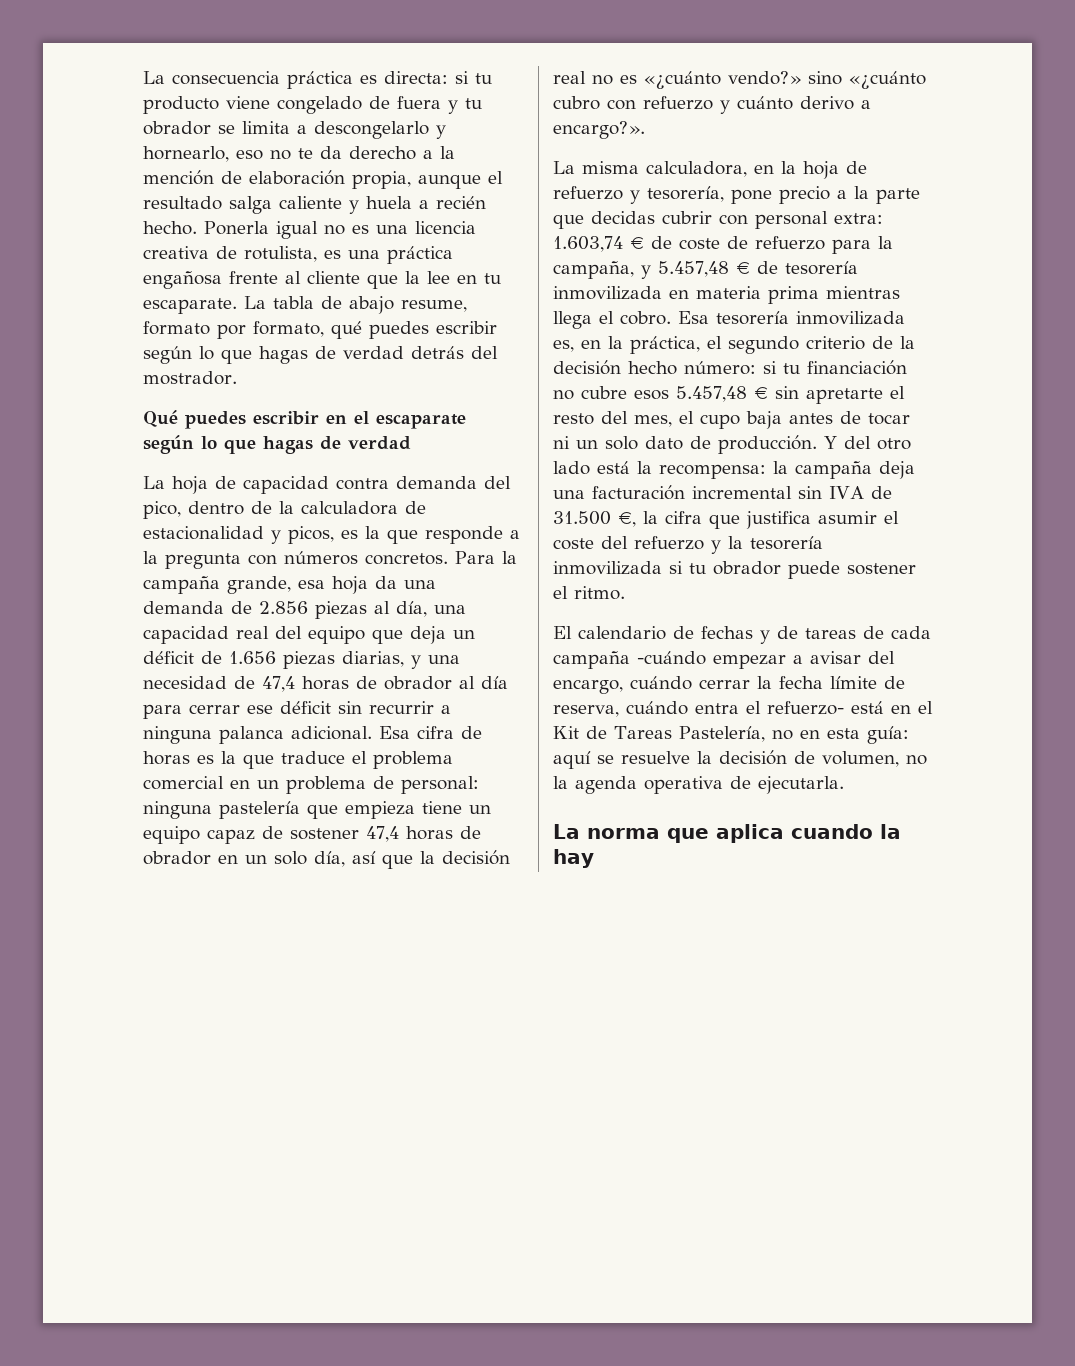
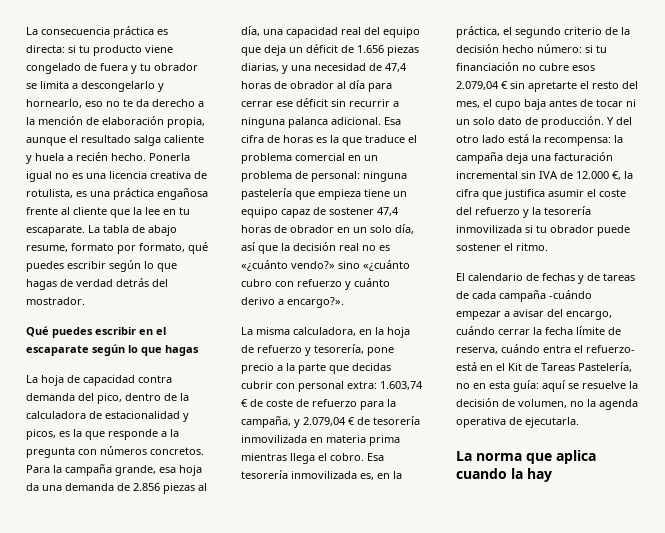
- Qué puedes escribir en el escaparate según lo que hagas de verdad
+ Qué puedes escribir en el escaparate según lo que hagas
- La misma calculadora, en la hoja de refuerzo y tesorería, pone precio a la parte que decidas cubrir con personal extra: 1.603,74 € de coste de refuerzo para la campaña, y 5.457,48 € de tesorería inmovilizada en materia prima mientras llega el cobro.
+ La misma calculadora, en la hoja de refuerzo y tesorería, pone precio a la parte que decidas cubrir con personal extra: 1.603,74 € de coste de refuerzo para la campaña, y 2.079,04 € de tesorería inmovilizada en materia prima mientras llega el cobro.
- Esa tesorería inmovilizada es, en la práctica, el segundo criterio de la decisión hecho número: si tu financiación no cubre esos 5.457,48 € sin apretarte el resto del mes, el cupo baja antes de tocar ni un solo dato de producción.
+ Esa tesorería inmovilizada es, en la práctica, el segundo criterio de la decisión hecho número: si tu financiación no cubre esos 2.079,04 € sin apretarte el resto del mes, el cupo baja antes de tocar ni un solo dato de producción.
- Y del otro lado está la recompensa: la campaña deja una facturación incremental sin IVA de 31.500 €, la cifra que justifica asumir el coste del refuerzo y la tesorería inmovilizada si tu obrador puede sostener el ritmo.
+ Y del otro lado está la recompensa: la campaña deja una facturación incremental sin IVA de 12.000 €, la cifra que justifica asumir el coste del refuerzo y la tesorería inmovilizada si tu obrador puede sostener el ritmo.

